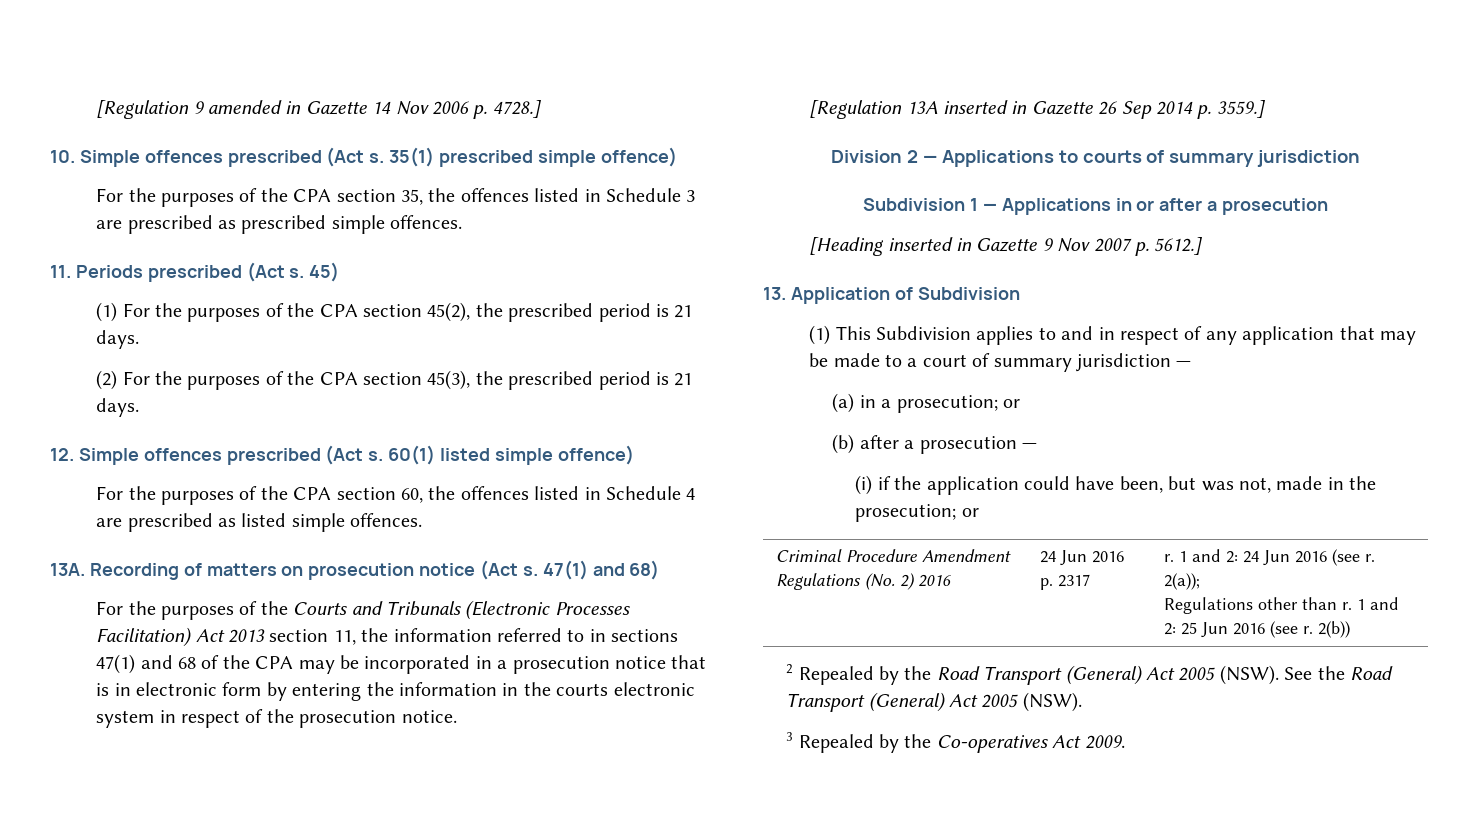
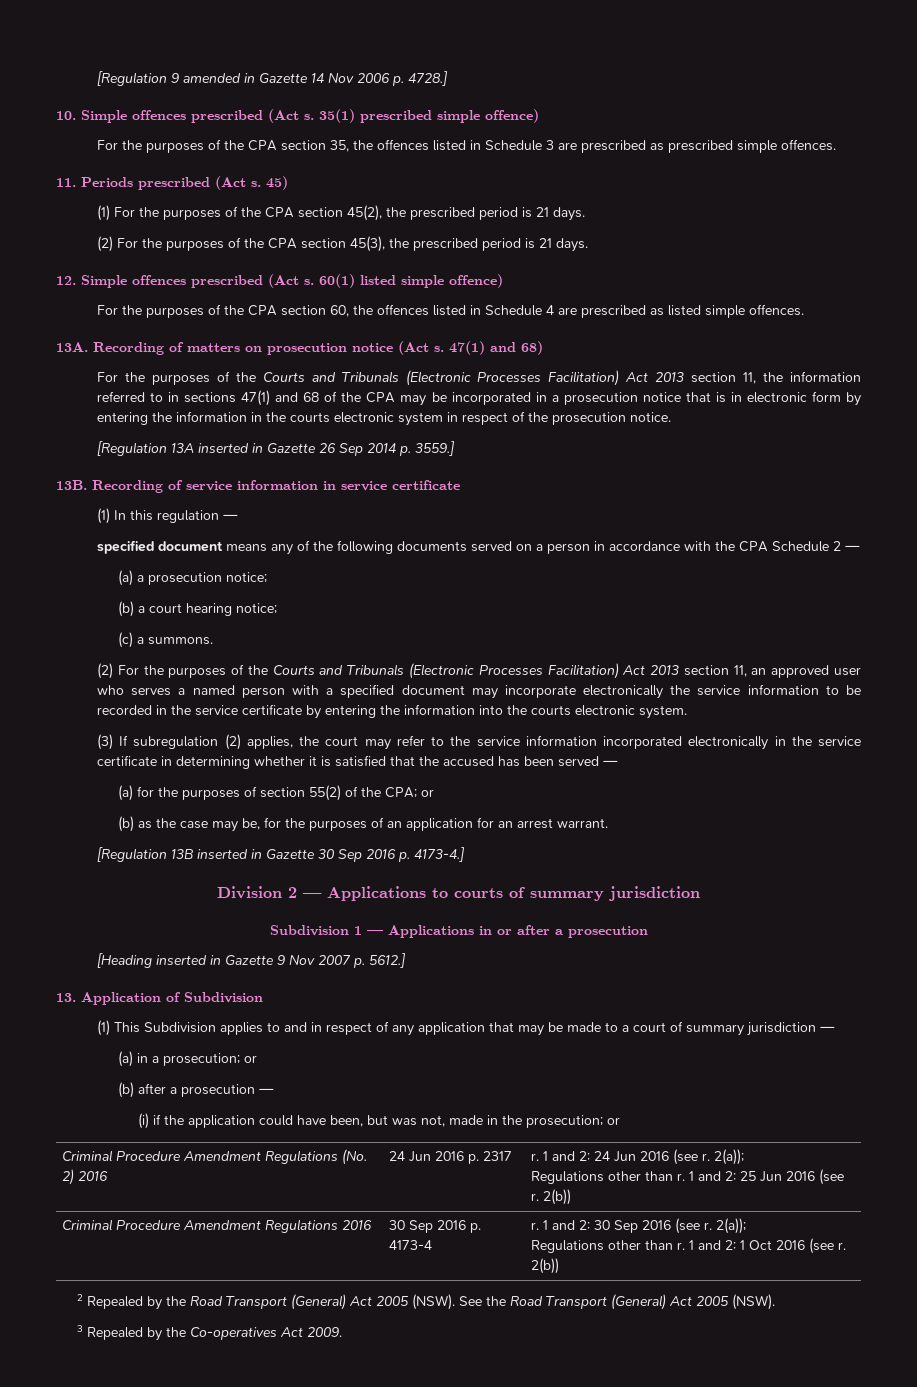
+ 13B. Recording of service information in service certificate
+ (1) In this regulation —
+ specified document means any of the following documents served on a person in accordance with the CPA Schedule 2 —
+ (a) a prosecution notice;
+ (b) a court hearing notice;
+ (c) a summons.
+ (2) For the purposes of the Courts and Tribunals (Electronic Processes Facilitation) Act 2013 section 11, an approved user who serves a named person with a specified document may incorporate electronically the service information to be recorded in the service certificate by entering the information into the courts electronic system.
+ (3) If subregulation (2) applies, the court may refer to the service information incorporated electronically in the service certificate in determining whether it is satisfied that the accused has been served —
+ (a) for the purposes of section 55(2) of the CPA; or
+ (b) as the case may be, for the purposes of an application for an arrest warrant.
+ [Regulation 13B inserted in Gazette 30 Sep 2016 p. 4173-4.]
+ Criminal Procedure Amendment Regulations 2016 | 30 Sep 2016 p. 4173-4 | r. 1 and 2: 30 Sep 2016 (see r. 2(a));
+ Regulations other than r. 1 and 2: 1 Oct 2016 (see r. 2(b))

